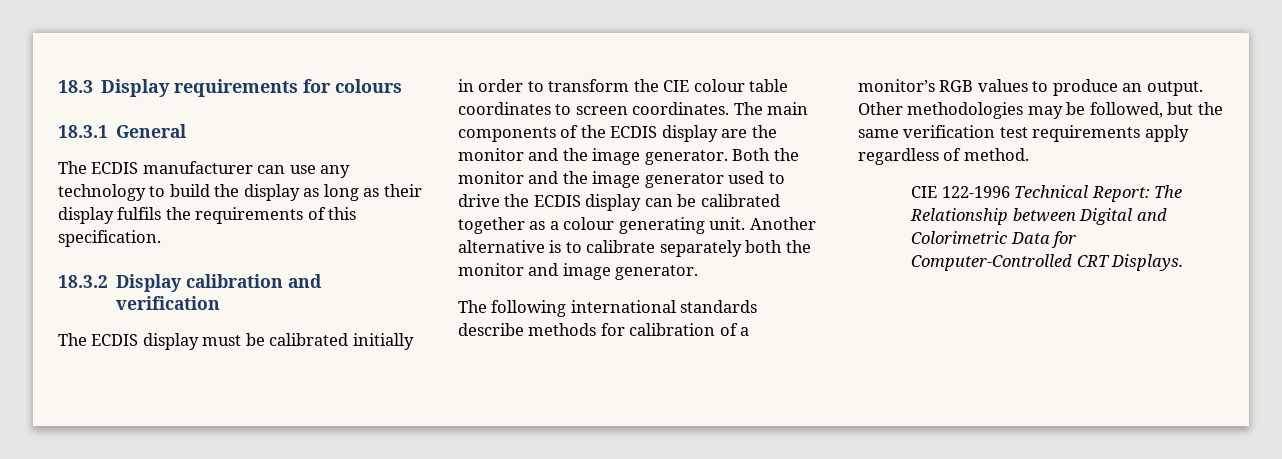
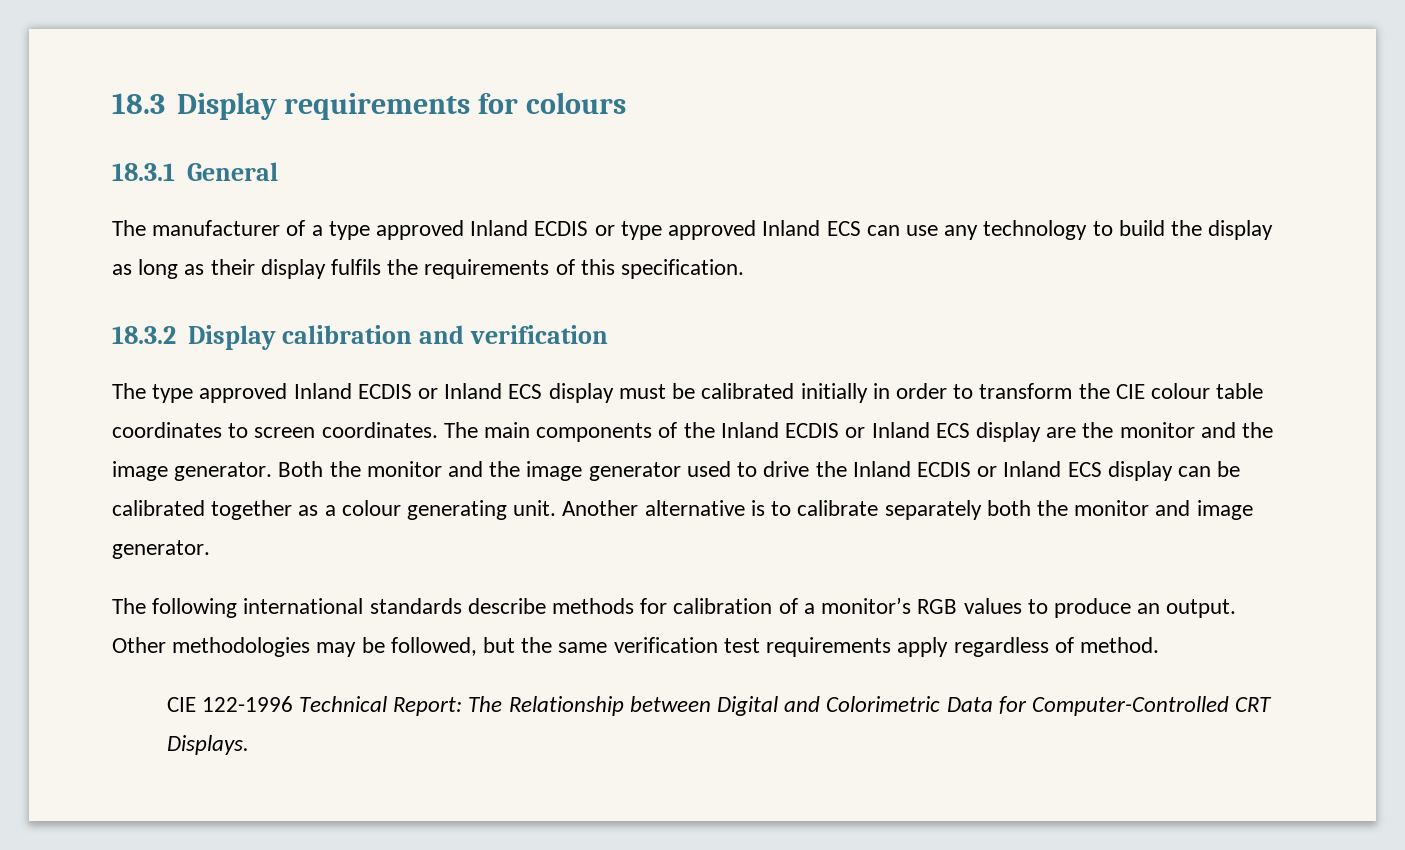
- The ECDIS manufacturer can use any technology to build the display as long as their display fulfils the requirements of this specification.
+ The manufacturer of a type approved Inland ECDIS or type approved Inland ECS can use any technology to build the display as long as their display fulfils the requirements of this specification.
- The ECDIS display must be calibrated initially in order to transform the CIE colour table coordinates to screen coordinates.
+ The type approved Inland ECDIS or Inland ECS display must be calibrated initially in order to transform the CIE colour table coordinates to screen coordinates.
- The main components of the ECDIS display are the monitor and the image generator.
+ The main components of the Inland ECDIS or Inland ECS display are the monitor and the image generator.
- Both the monitor and the image generator used to drive the ECDIS display can be calibrated together as a colour generating unit.
+ Both the monitor and the image generator used to drive the Inland ECDIS or Inland ECS display can be calibrated together as a colour generating unit.

